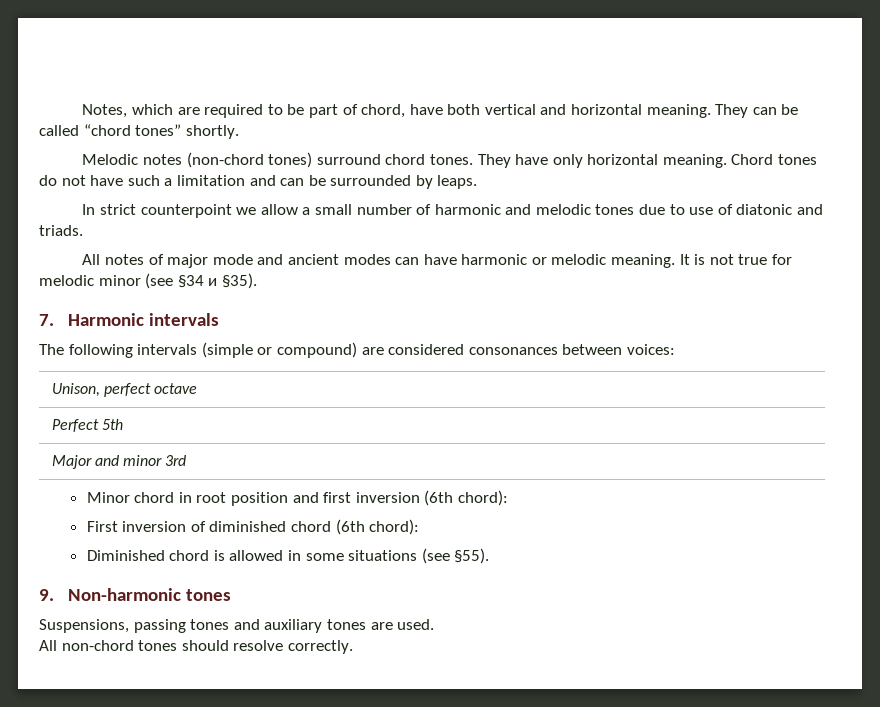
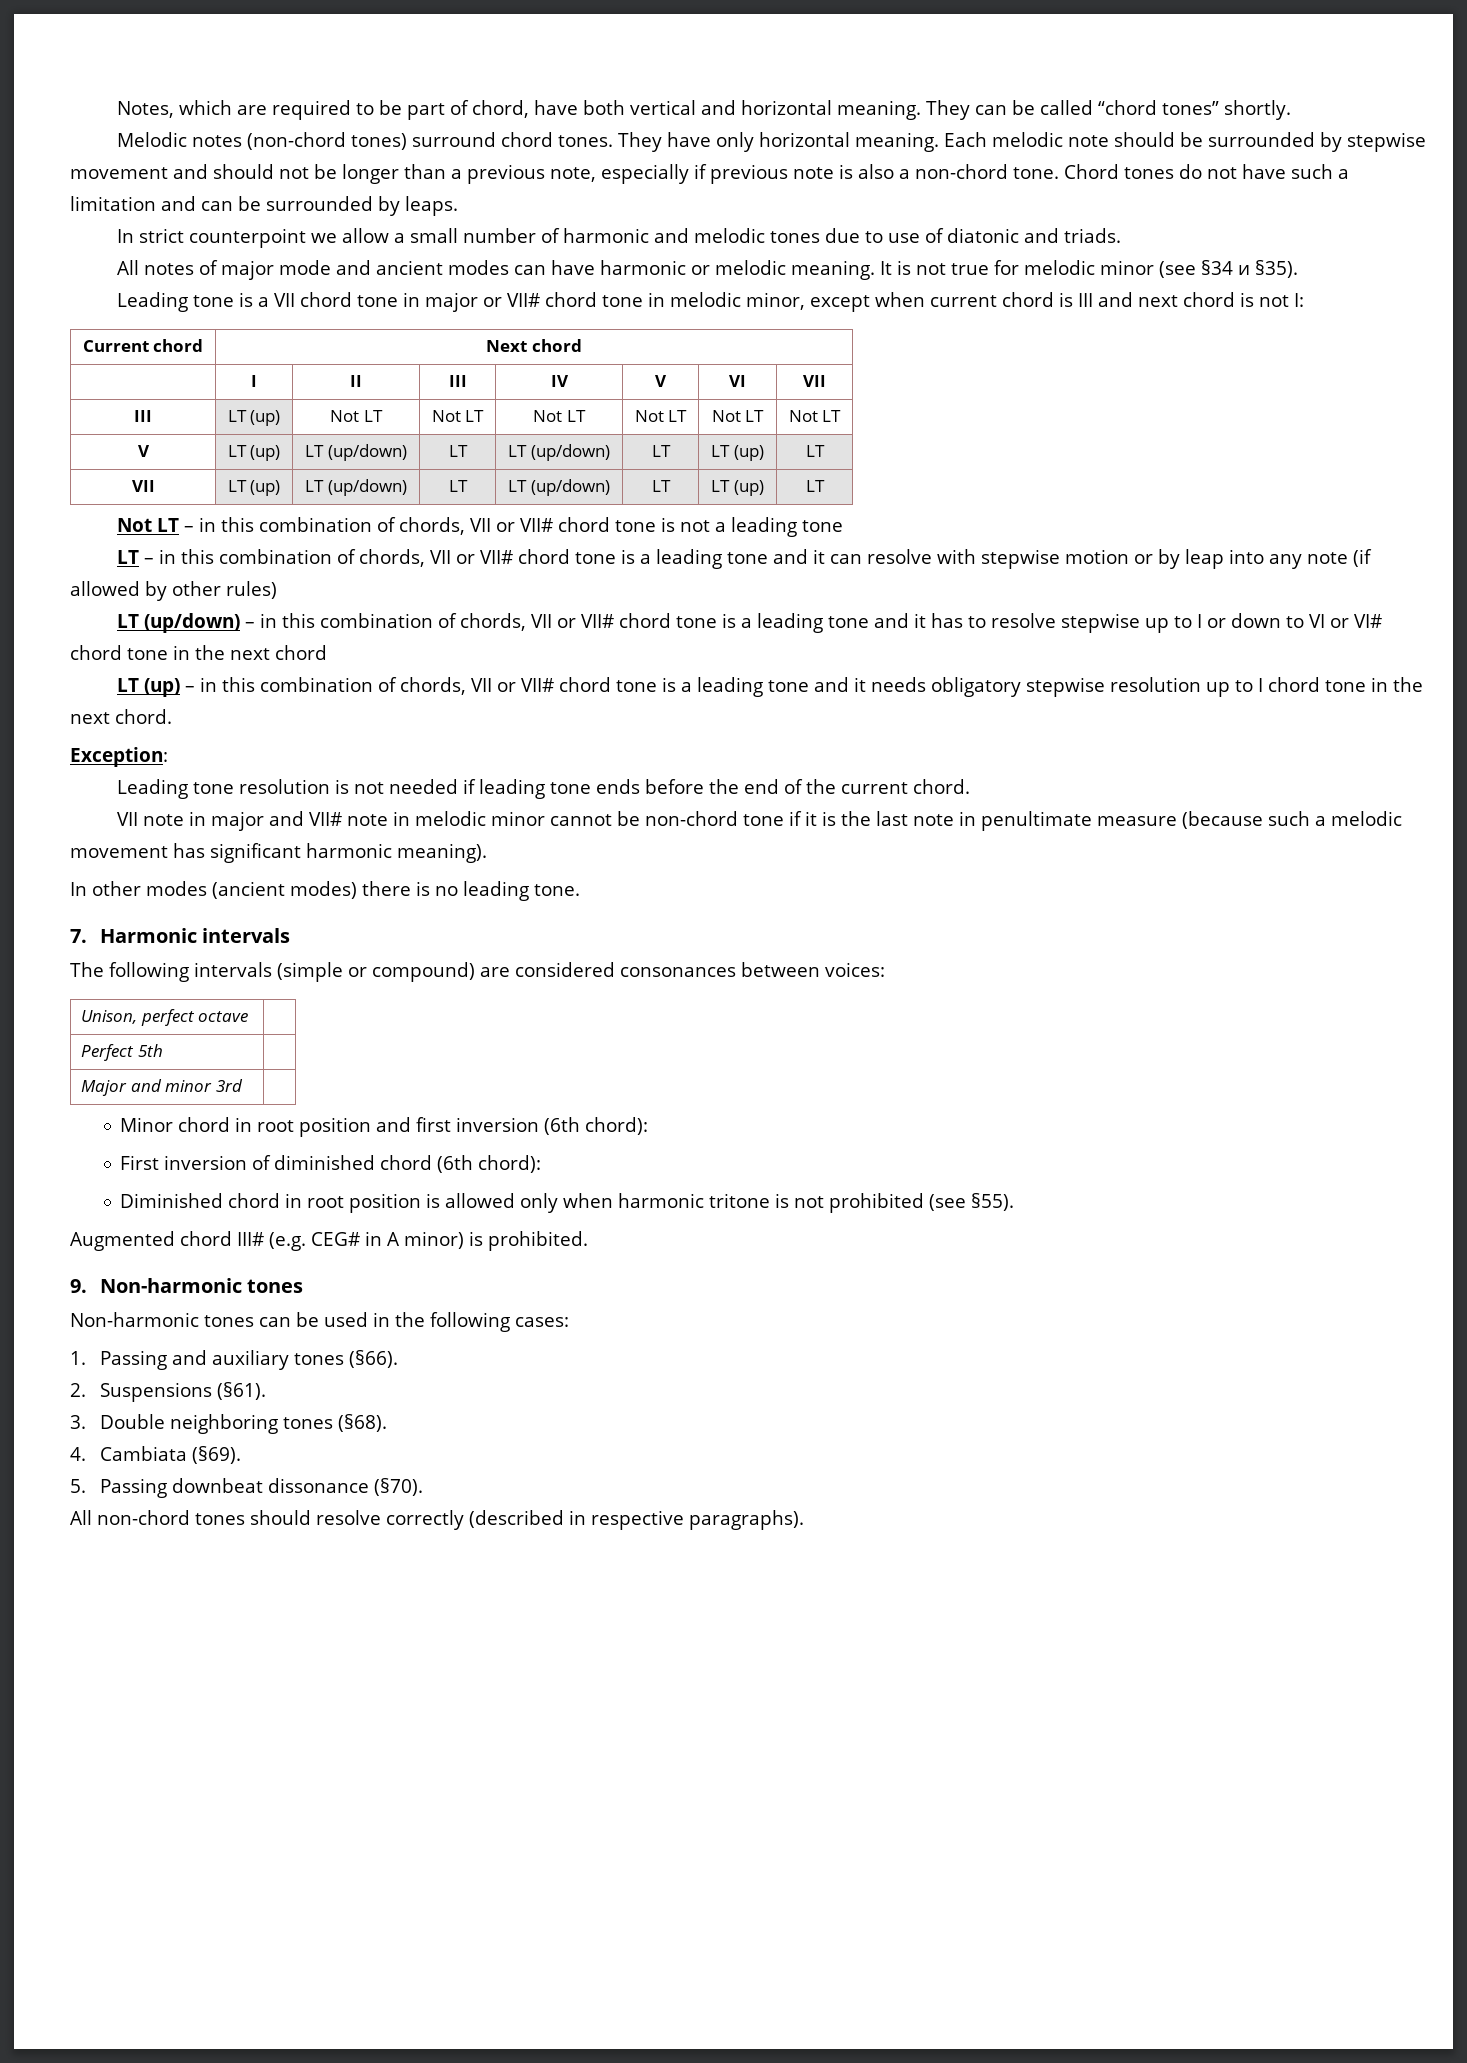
+ Each melodic note should be surrounded by stepwise movement and should not be longer than a previous note, especially if previous note is also a non-chord tone.
+ Leading tone is a VII chord tone in major or VII# chord tone in melodic minor, except when current chord is III and next chord is not I:
+ Current chord | Next chord
+ | I | II | III | IV | V | VI | VII
+ III | LT (up) | Not LT | Not LT | Not LT | Not LT | Not LT | Not LT
+ V | LT (up) | LT (up/down) | LT | LT (up/down) | LT | LT (up) | LT
+ VII | LT (up) | LT (up/down) | LT | LT (up/down) | LT | LT (up) | LT
+ Not LT – in this combination of chords, VII or VII# chord tone is not a leading tone
+ LT – in this combination of chords, VII or VII# chord tone is a leading tone and it can resolve with stepwise motion or by leap into any note (if allowed by other rules)
+ LT (up/down) – in this combination of chords, VII or VII# chord tone is a leading tone and it has to resolve stepwise up to I or down to VI or VI# chord tone in the next chord
+ LT (up) – in this combination of chords, VII or VII# chord tone is a leading tone and it needs obligatory stepwise resolution up to I chord tone in the next chord.
+ Exception:
+ Leading tone resolution is not needed if leading tone ends before the end of the current chord.
+ VII note in major and VII# note in melodic minor cannot be non-chord tone if it is the last note in penultimate measure (because such a melodic movement has significant harmonic meaning).
+ In other modes (ancient modes) there is no leading tone.
- Diminished chord is allowed in some situations (see §55).
+ Diminished chord in root position is allowed only when harmonic tritone is not prohibited (see §55).
+ Augmented chord III# (e.g. CEG# in A minor) is prohibited.
  9. Non-harmonic tones
- Suspensions, passing tones and auxiliary tones are used.
+ Non-harmonic tones can be used in the following cases:
+ 1. Passing and auxiliary tones (§66).
+ 2. Suspensions (§61).
+ 3. Double neighboring tones (§68).
+ 4. Cambiata (§69).
+ 5. Passing downbeat dissonance (§70).
- All non-chord tones should resolve correctly.
+ All non-chord tones should resolve correctly (described in respective paragraphs).

